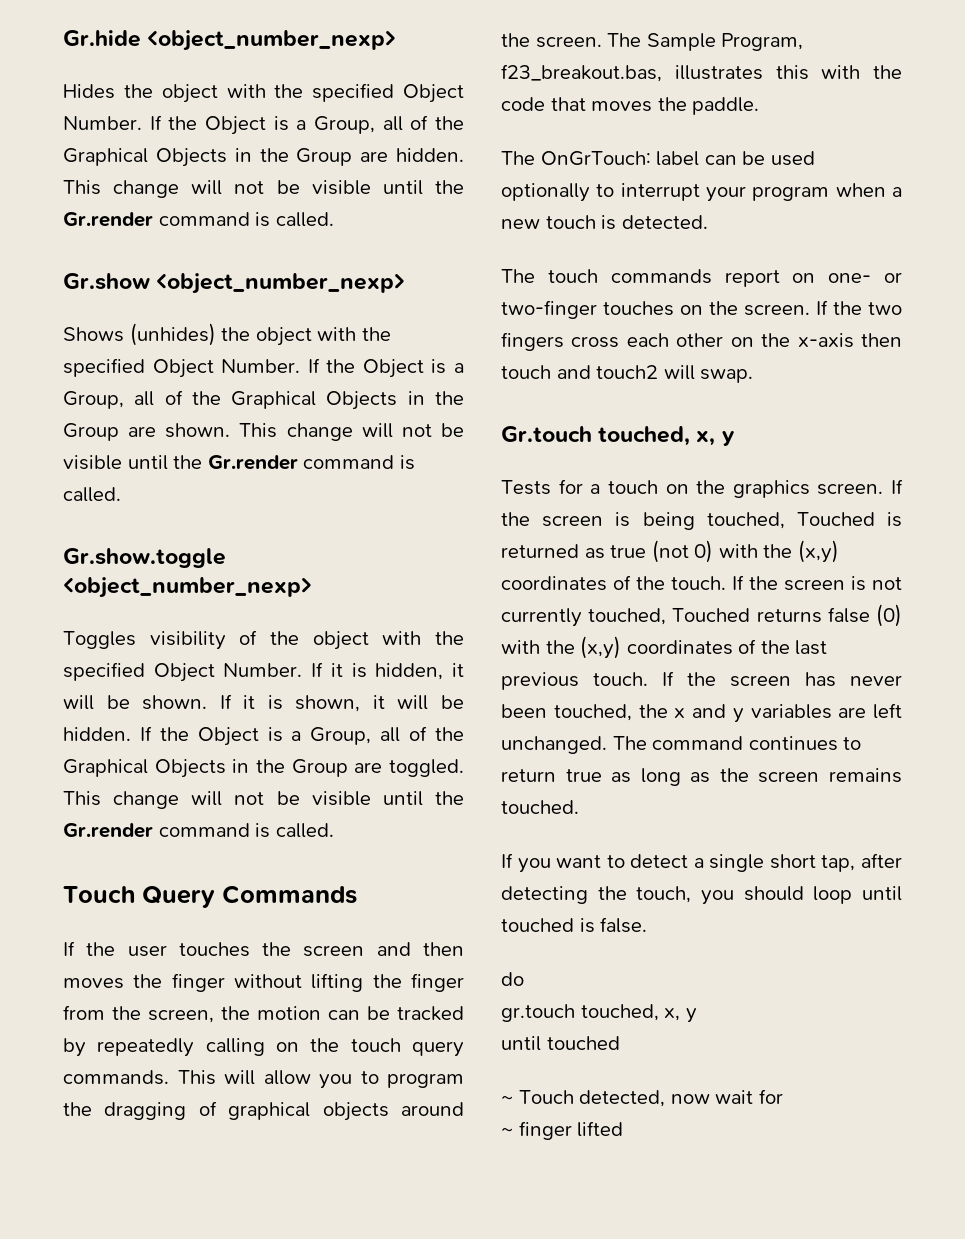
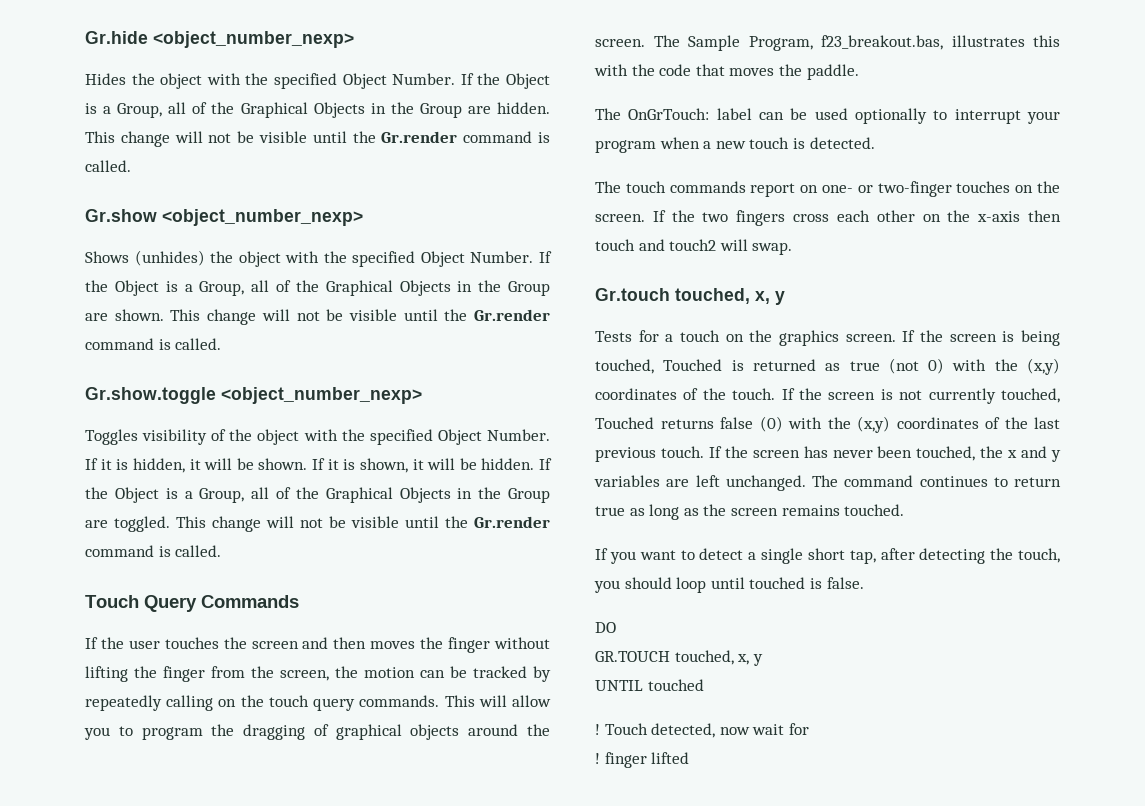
- do
- gr.touch touched, x, y
- until touched
+ DO
+ GR.TOUCH touched, x, y
+ UNTIL touched
- ~ Touch detected, now wait for
+ ! Touch detected, now wait for
- ~ finger lifted
+ ! finger lifted

